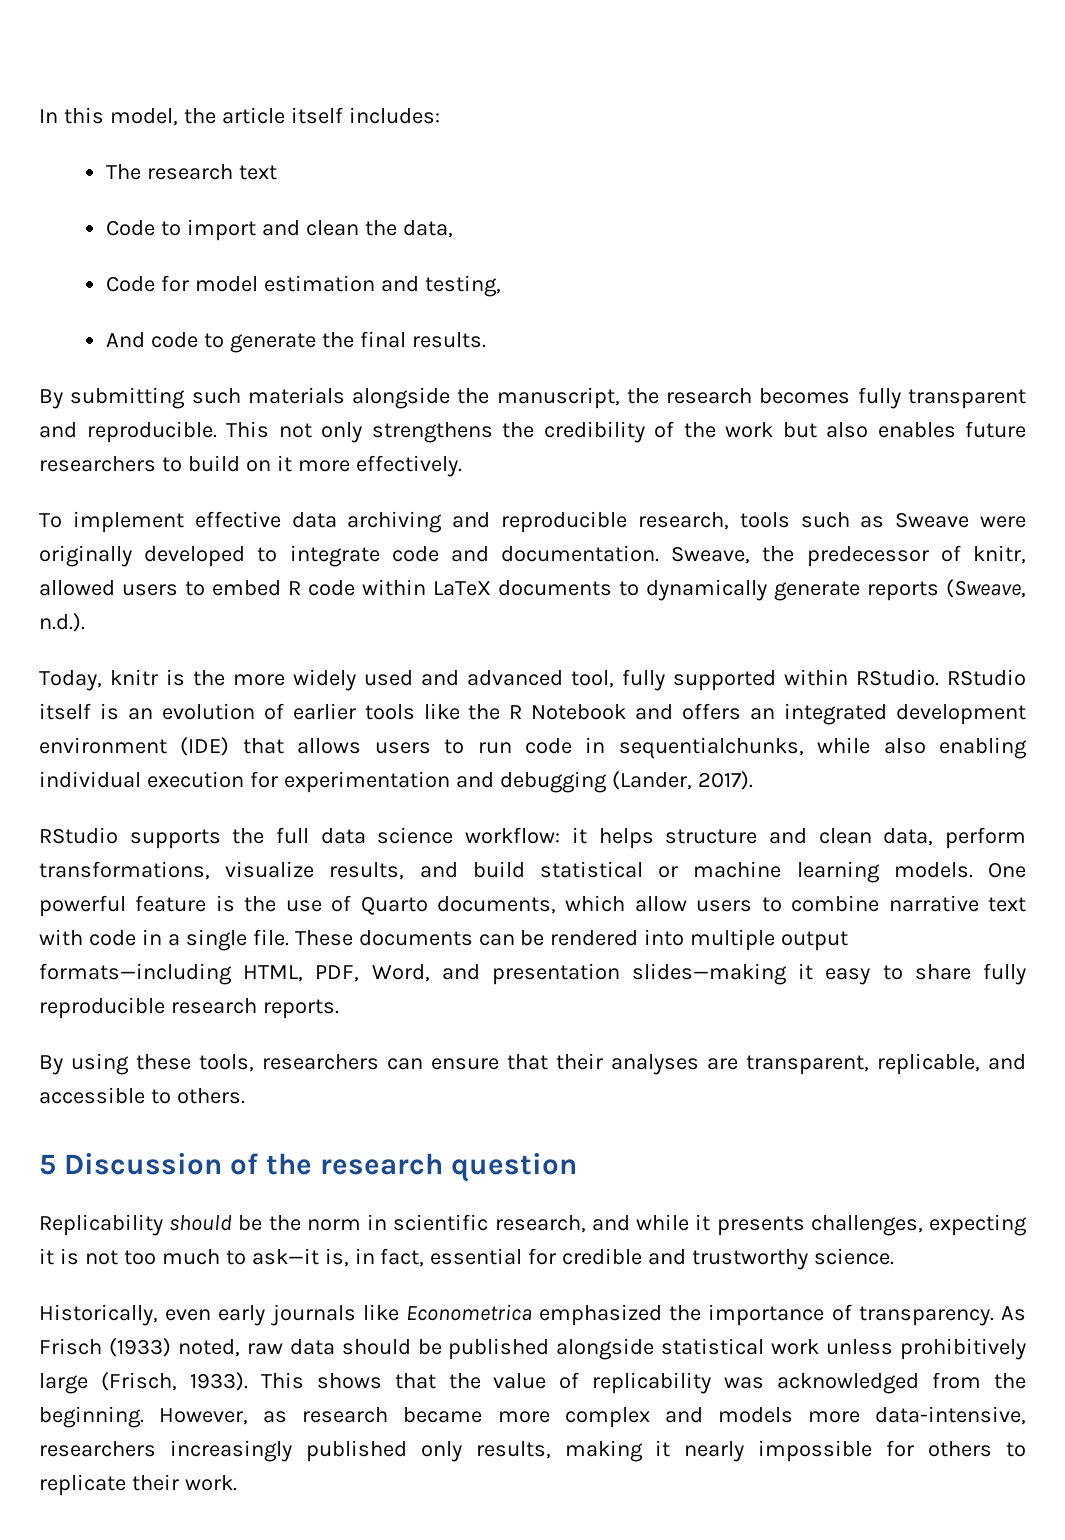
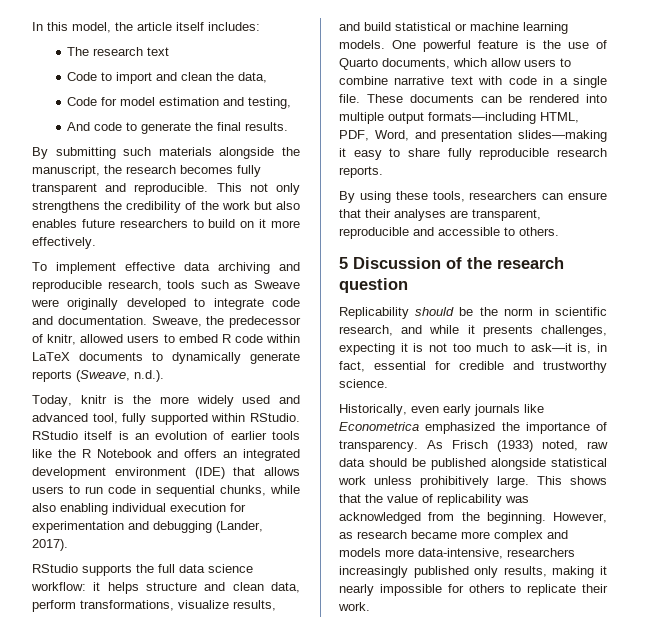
- RStudio itself is an evolution of earlier tools like the R Notebook and offers an integrated development environment (IDE) that allows users to run code in sequentialchunks, while also enabling individual execution for experimentation and debugging (Lander, 2017).
+ RStudio itself is an evolution of earlier tools like the R Notebook and offers an integrated development environment (IDE) that allows users to run code in sequential chunks, while also enabling individual execution for experimentation and debugging (Lander, 2017).
- By using these tools, researchers can ensure that their analyses are transparent, replicable, and accessible to others.
+ By using these tools, researchers can ensure that their analyses are transparent, reproducible and accessible to others.
- As Frisch (1933) noted, raw data should be published alongside statistical work unless prohibitively large (Frisch, 1933).
+ As Frisch (1933) noted, raw data should be published alongside statistical work unless prohibitively large.

